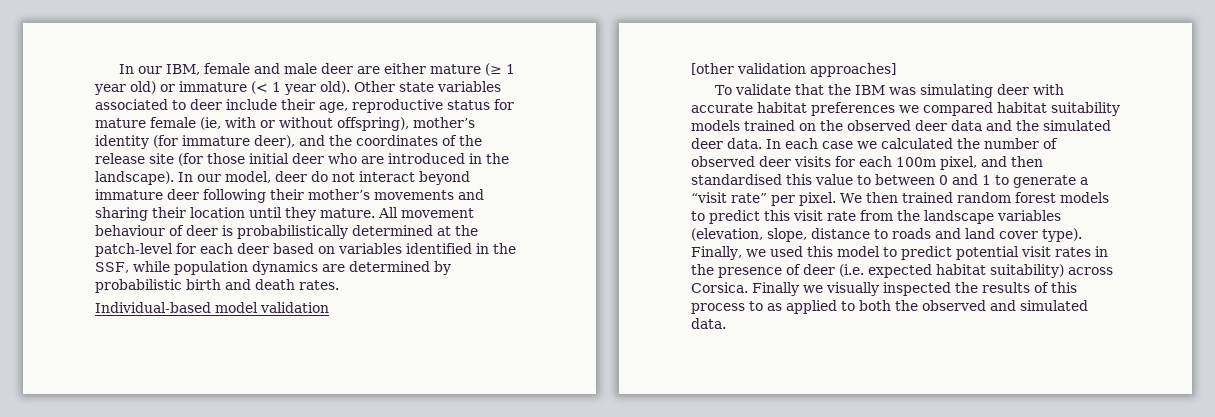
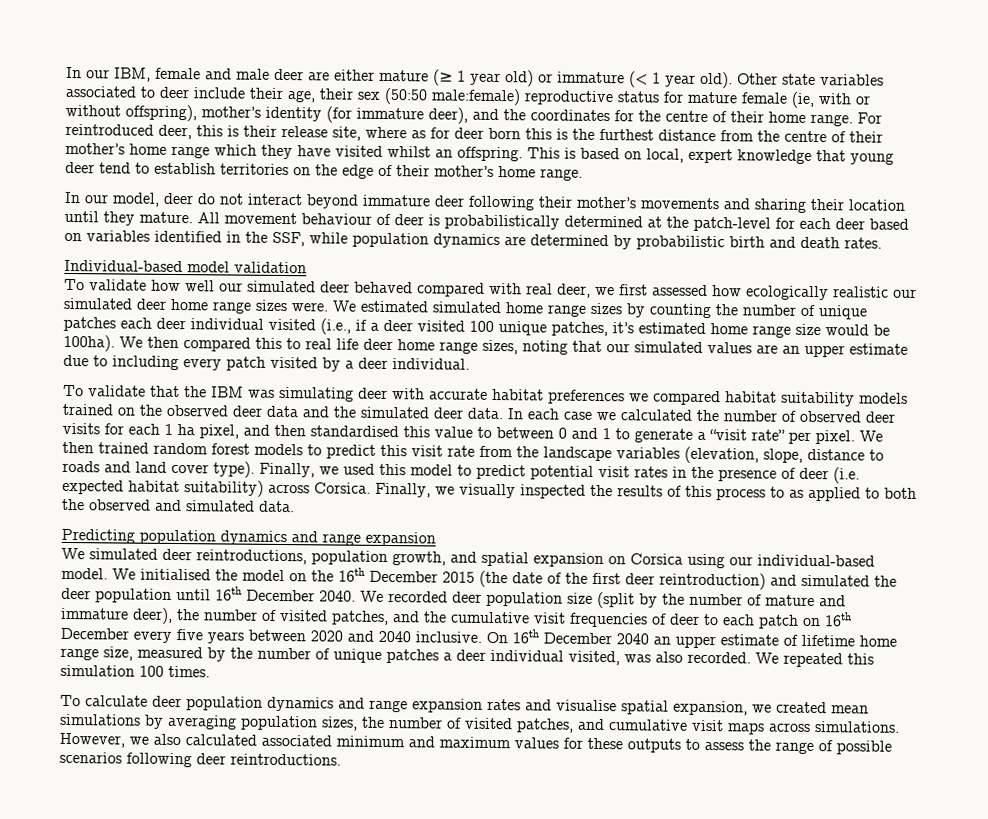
- Other state variables associated to deer include their age, reproductive status for mature female (ie, with or without offspring), mother’s identity (for immature deer), and the coordinates of the release site (for those initial deer who are introduced in the landscape). In our model, deer do not interact beyond immature deer following their mother’s movements and sharing their location until they mature.
+ Other state variables associated to deer include their age, their sex (50:50 male:female) reproductive status for mature female (ie, with or without offspring), mother’s identity (for immature deer), and the coordinates for the centre of their home range. For reintroduced deer, this is their release site, where as for deer born this is the furthest distance from the centre of their mother’s home range which they have visited whilst an offspring. This is based on local, expert knowledge that young deer tend to establish territories on the edge of their mother’s home range.
+ In our model, deer do not interact beyond immature deer following their mother’s movements and sharing their location until they mature.
- [other validation approaches]
+ To validate how well our simulated deer behaved compared with real deer, we first assessed how ecologically realistic our simulated deer home range sizes were. We estimated simulated home range sizes by counting the number of unique patches each deer individual visited (i.e., if a deer visited 100 unique patches, it’s estimated home range size would be 100ha). We then compared this to real life deer home range sizes, noting that our simulated values are an upper estimate due to including every patch visited by a deer individual.
- In each case we calculated the number of observed deer visits for each 100m pixel, and then standardised this value to between 0 and 1 to generate a “visit rate” per pixel.
+ In each case we calculated the number of observed deer visits for each 1 ha pixel, and then standardised this value to between 0 and 1 to generate a “visit rate” per pixel.
- Finally we visually inspected the results of this process to as applied to both the observed and simulated data.
+ Finally, we visually inspected the results of this process to as applied to both the observed and simulated data.
+ Predicting population dynamics and range expansion
+ We simulated deer reintroductions, population growth, and spatial expansion on Corsica using our individual-based model. We initialised the model on the 16th December 2015 (the date of the first deer reintroduction) and simulated the deer population until 16th December 2040. We recorded deer population size (split by the number of mature and immature deer), the number of visited patches, and the cumulative visit frequencies of deer to each patch on 16th December every five years between 2020 and 2040 inclusive. On 16th December 2040 an upper estimate of lifetime home range size, measured by the number of unique patches a deer individual visited, was also recorded. We repeated this simulation 100 times.
+ To calculate deer population dynamics and range expansion rates and visualise spatial expansion, we created mean simulations by averaging population sizes, the number of visited patches, and cumulative visit maps across simulations. However, we also calculated associated minimum and maximum values for these outputs to assess the range of possible scenarios following deer reintroductions.

